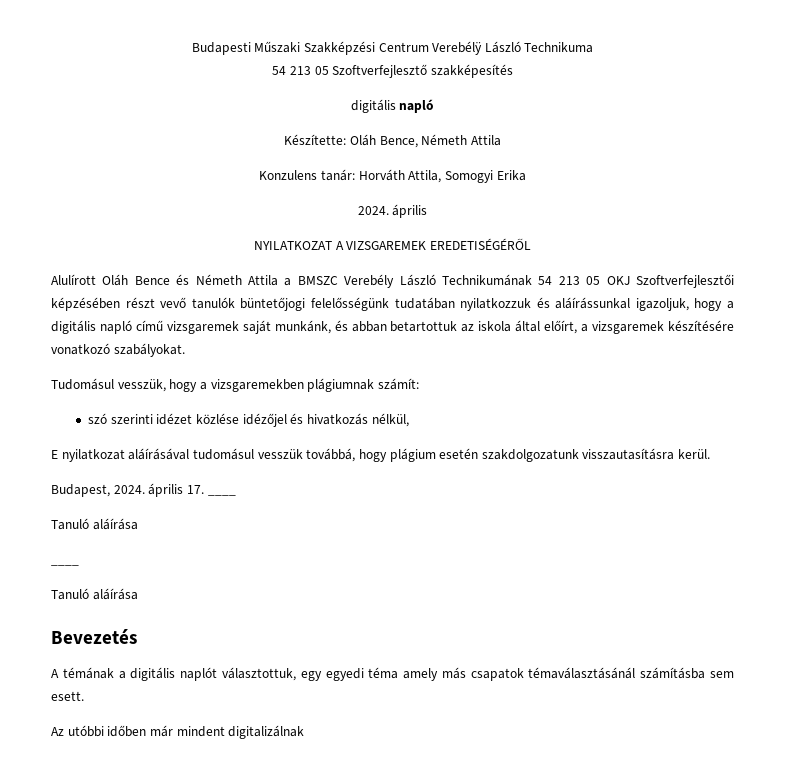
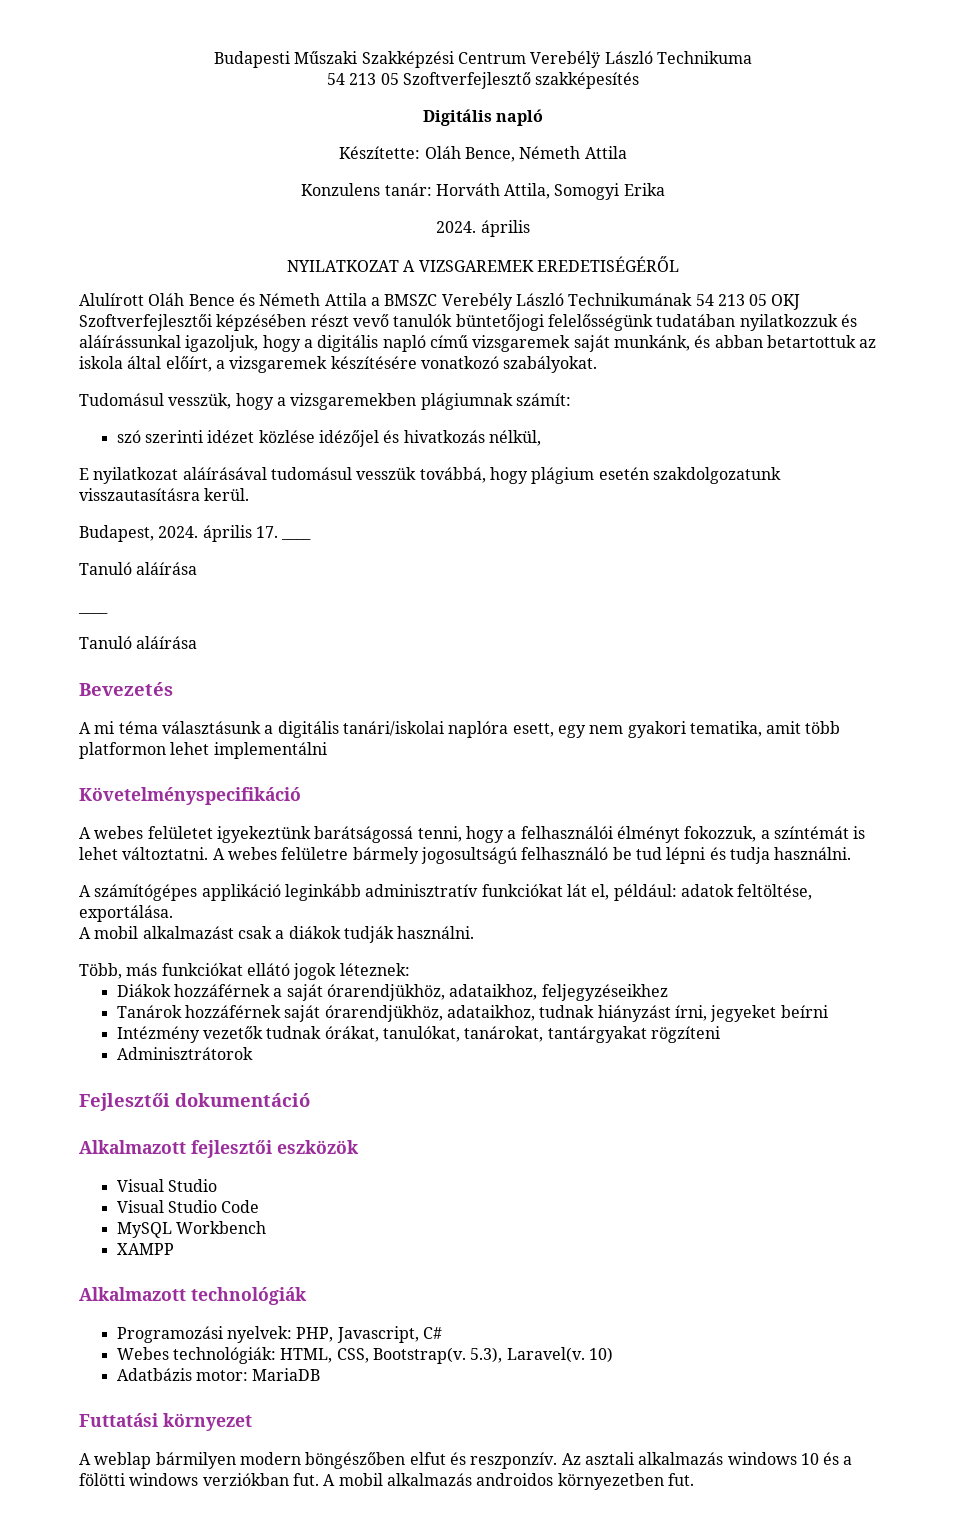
  54 213 05 Szoftverfejlesztő szakképesítés
- digitális napló
+ Digitális napló
- A témának a digitális naplót választottuk, egy egyedi téma amely más csapatok témaválasztásánál számításba sem esett.
- Az utóbbi időben már mindent digitalizálnak
+ A mi téma választásunk a digitális tanári/iskolai naplóra esett, egy nem gyakori tematika, amit több platformon lehet implementálni
+ Követelményspecifikáció
+ A webes felületet igyekeztünk barátságossá tenni, hogy a felhasználói élményt fokozzuk, a színtémát is lehet változtatni. A webes felületre bármely jogosultságú felhasználó be tud lépni és tudja használni.
+ A számítógépes applikáció leginkább adminisztratív funkciókat lát el, például: adatok feltöltése, exportálása.
+ A mobil alkalmazást csak a diákok tudják használni.
+ Több, más funkciókat ellátó jogok léteznek:
+ Diákok hozzáférnek a saját órarendjükhöz, adataikhoz, feljegyzéseikhez
+ Tanárok hozzáférnek saját órarendjükhöz, adataikhoz, tudnak hiányzást írni, jegyeket beírni
+ Intézmény vezetők tudnak órákat, tanulókat, tanárokat, tantárgyakat rögzíteni
+ Adminisztrátorok
+ Fejlesztői dokumentáció
+ Alkalmazott fejlesztői eszközök
+ Visual Studio
+ Visual Studio Code
+ MySQL Workbench
+ XAMPP
+ Alkalmazott technológiák
+ Programozási nyelvek: PHP, Javascript, C#
+ Webes technológiák: HTML, CSS, Bootstrap(v. 5.3), Laravel(v. 10)
+ Adatbázis motor: MariaDB
+ Futtatási környezet
+ A weblap bármilyen modern böngészőben elfut és reszponzív. Az asztali alkalmazás windows 10 és a fölötti windows verziókban fut. A mobil alkalmazás androidos környezetben fut.

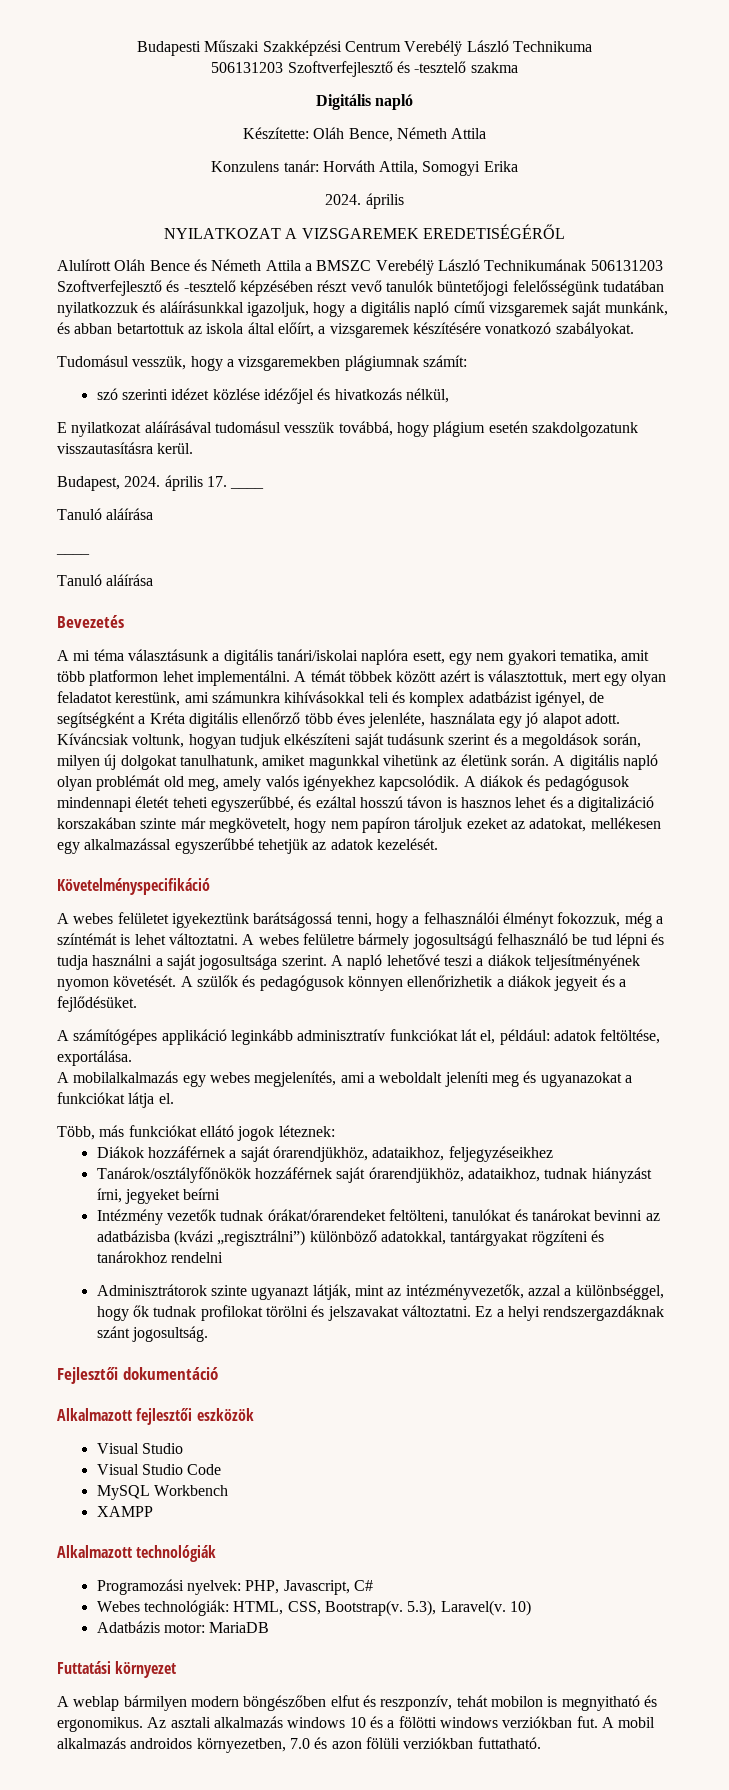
- 54 213 05 Szoftverfejlesztő szakképesítés
+ 506131203 Szoftverfejlesztő és -tesztelő szakma
- Alulírott Oláh Bence és Németh Attila a BMSZC Verebély László Technikumának 54 213 05 OKJ Szoftverfejlesztői képzésében részt vevő tanulók büntetőjogi felelősségünk tudatában nyilatkozzuk és aláírássunkal igazoljuk, hogy a digitális napló című vizsgaremek saját munkánk, és abban betartottuk az iskola által előírt, a vizsgaremek készítésére vonatkozó szabályokat.
+ Alulírott Oláh Bence és Németh Attila a BMSZC Verebélÿ László Technikumának 506131203 Szoftverfejlesztő és -tesztelő képzésében részt vevő tanulók büntetőjogi felelősségünk tudatában nyilatkozzuk és aláírásunkkal igazoljuk, hogy a digitális napló című vizsgaremek saját munkánk, és abban betartottuk az iskola által előírt, a vizsgaremek készítésére vonatkozó szabályokat.
- A mi téma választásunk a digitális tanári/iskolai naplóra esett, egy nem gyakori tematika, amit több platformon lehet implementálni
+ A mi téma választásunk a digitális tanári/iskolai naplóra esett, egy nem gyakori tematika, amit több platformon lehet implementálni. A témát többek között azért is választottuk, mert egy olyan feladatot kerestünk, ami számunkra kihívásokkal teli és komplex adatbázist igényel, de segítségként a Kréta digitális ellenőrző több éves jelenléte, használata egy jó alapot adott. Kíváncsiak voltunk, hogyan tudjuk elkészíteni saját tudásunk szerint és a megoldások során, milyen új dolgokat tanulhatunk, amiket magunkkal vihetünk az életünk során. A digitális napló olyan problémát old meg, amely valós igényekhez kapcsolódik. A diákok és pedagógusok mindennapi életét teheti egyszerűbbé, és ezáltal hosszú távon is hasznos lehet és a digitalizáció korszakában szinte már megkövetelt, hogy nem papíron tároljuk ezeket az adatokat, mellékesen egy alkalmazással egyszerűbbé tehetjük az adatok kezelését.
- A webes felületet igyekeztünk barátságossá tenni, hogy a felhasználói élményt fokozzuk, a színtémát is lehet változtatni.
+ A webes felületet igyekeztünk barátságossá tenni, hogy a felhasználói élményt fokozzuk, még a színtémát is lehet változtatni.
- A webes felületre bármely jogosultságú felhasználó be tud lépni és tudja használni.
+ A webes felületre bármely jogosultságú felhasználó be tud lépni és tudja használni a saját jogosultsága szerint. A napló lehetővé teszi a diákok teljesítményének nyomon követését. A szülők és pedagógusok könnyen ellenőrizhetik a diákok jegyeit és a fejlődésüket.
- A mobil alkalmazást csak a diákok tudják használni.
+ A mobilalkalmazás egy webes megjelenítés, ami a weboldalt jeleníti meg és ugyanazokat a funkciókat látja el.
- Tanárok hozzáférnek saját órarendjükhöz, adataikhoz, tudnak hiányzást írni, jegyeket beírni
+ Tanárok/osztályfőnökök hozzáférnek saját órarendjükhöz, adataikhoz, tudnak hiányzást írni, jegyeket beírni
- Intézmény vezetők tudnak órákat, tanulókat, tanárokat, tantárgyakat rögzíteni
- Adminisztrátorok
+ Intézmény vezetők tudnak órákat/órarendeket feltölteni, tanulókat és tanárokat bevinni az adatbázisba (kvázi „regisztrálni”) különböző adatokkal, tantárgyakat rögzíteni és tanárokhoz rendelni
+ Adminisztrátorok szinte ugyanazt látják, mint az intézményvezetők, azzal a különbséggel, hogy ők tudnak profilokat törölni és jelszavakat változtatni. Ez a helyi rendszergazdáknak szánt jogosultság.
- A weblap bármilyen modern böngészőben elfut és reszponzív.
+ A weblap bármilyen modern böngészőben elfut és reszponzív, tehát mobilon is megnyitható és ergonomikus.
- A mobil alkalmazás androidos környezetben fut.
+ A mobil alkalmazás androidos környezetben, 7.0 és azon fölüli verziókban futtatható.

